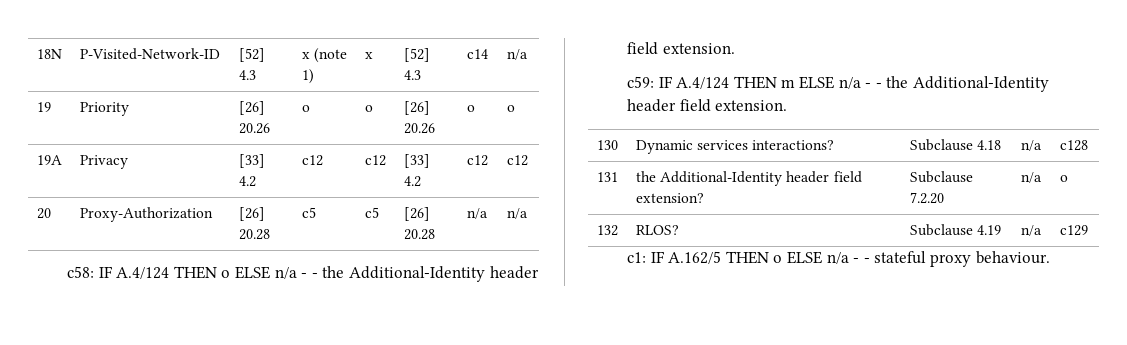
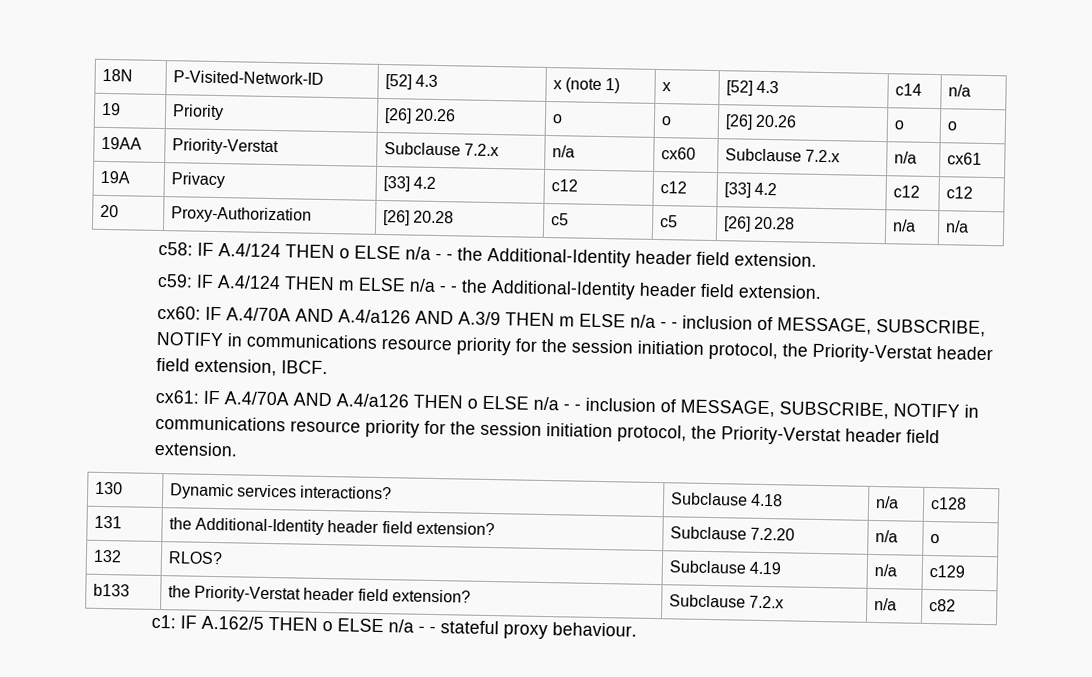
+ 19AA | Priority-Verstat | Subclause 7.2.x | n/a | cx60 | Subclause 7.2.x | n/a | cx61
+ cx60: IF A.4/70A AND A.4/a126 AND A.3/9 THEN m ELSE n/a - - inclusion of MESSAGE, SUBSCRIBE, NOTIFY in communications resource priority for the session initiation protocol, the Priority-Verstat header field extension, IBCF.
+ cx61: IF A.4/70A AND A.4/a126 THEN o ELSE n/a - - inclusion of MESSAGE, SUBSCRIBE, NOTIFY in communications resource priority for the session initiation protocol, the Priority-Verstat header field extension.
+ b133 | the Priority-Verstat header field extension? | Subclause 7.2.x | n/a | c82

